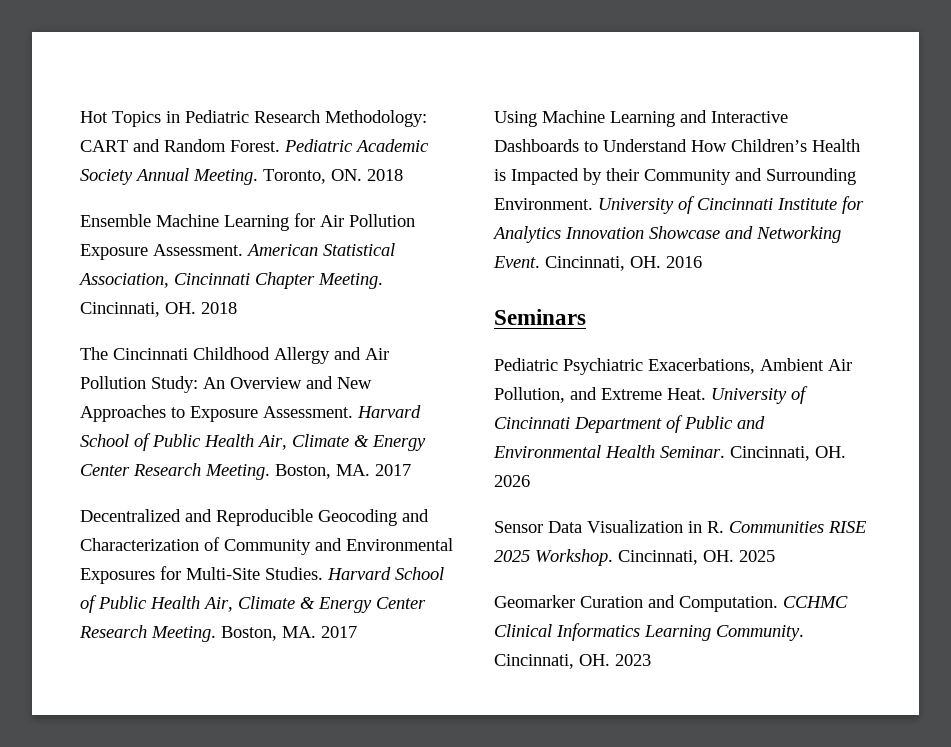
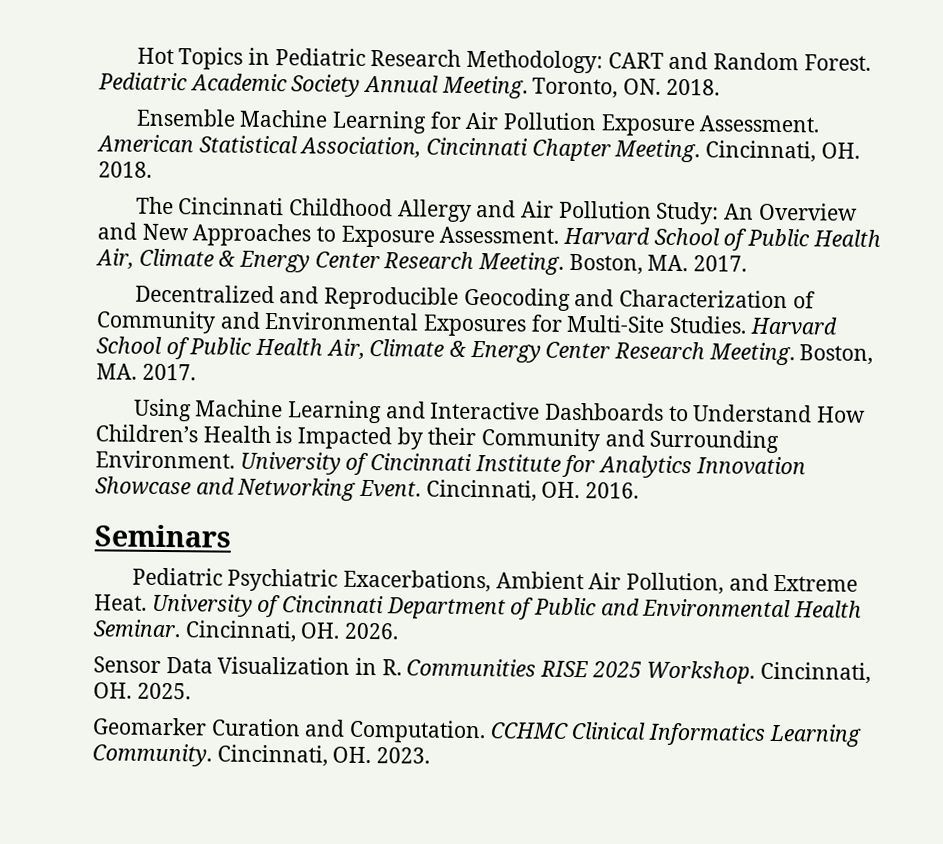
- Toronto, ON. 2018
+ Toronto, ON. 2018.
- Cincinnati, OH. 2018
+ Cincinnati, OH. 2018.
- The Cincinnati Childhood Allergy and Air Pollution Study: An Overview and New Approaches to Exposure Assessment. Harvard School of Public Health Air, Climate & Energy Center Research Meeting. Boston, MA. 2017
+ The Cincinnati Childhood Allergy and Air Pollution Study: An Overview and New Approaches to Exposure Assessment. Harvard School of Public Health Air, Climate & Energy Center Research Meeting. Boston, MA. 2017.
- Decentralized and Reproducible Geocoding and Characterization of Community and Environmental Exposures for Multi-Site Studies. Harvard School of Public Health Air, Climate & Energy Center Research Meeting. Boston, MA. 2017
+ Decentralized and Reproducible Geocoding and Characterization of Community and Environmental Exposures for Multi-Site Studies. Harvard School of Public Health Air, Climate & Energy Center Research Meeting. Boston, MA. 2017.
- Cincinnati, OH. 2016
+ Cincinnati, OH. 2016.
- Cincinnati, OH. 2026
+ Cincinnati, OH. 2026.
- Cincinnati, OH. 2025
+ Cincinnati, OH. 2025.
- Cincinnati, OH. 2023
+ Cincinnati, OH. 2023.

